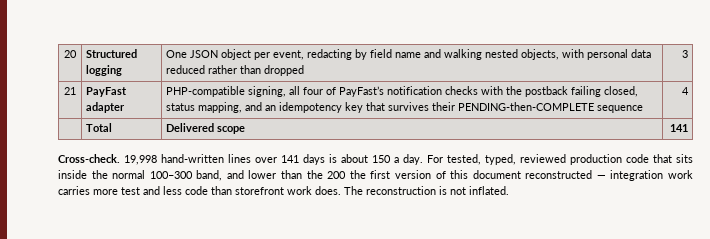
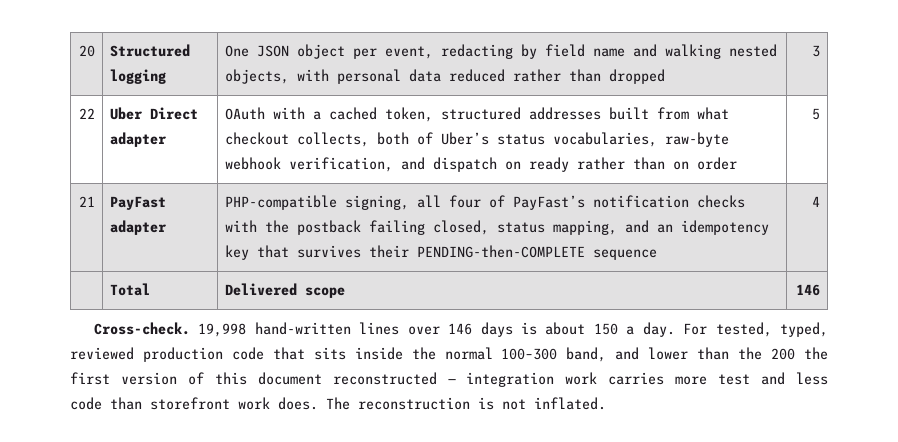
+ 22 | Uber Direct adapter | OAuth with a cached token, structured addresses built from what checkout collects, both of Uber’s status vocabularies, raw-byte webhook verification, and dispatch on ready rather than on order | 5
- | Total | Delivered scope | 141
+ | Total | Delivered scope | 146
- 19,998 hand-written lines over 141 days is about 150 a day.
+ 19,998 hand-written lines over 146 days is about 150 a day.

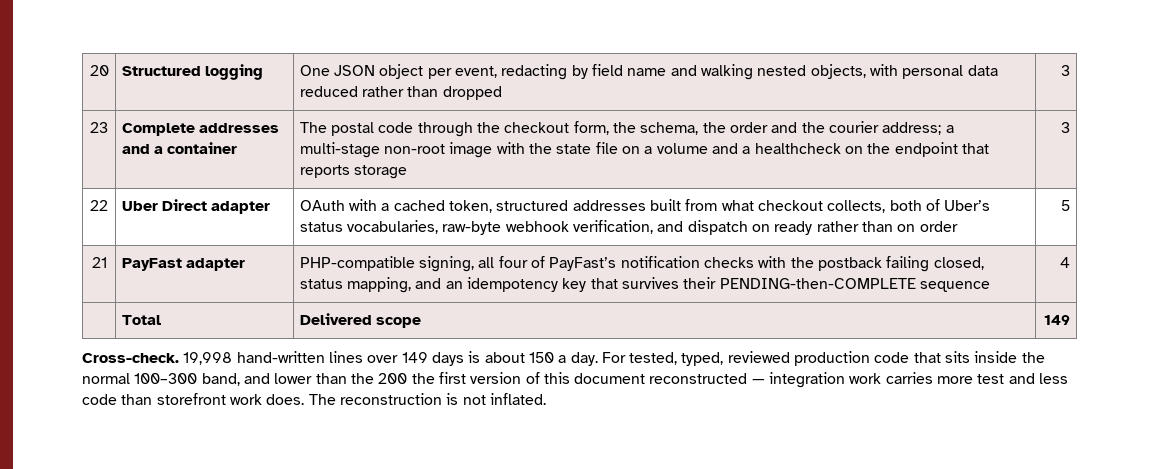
+ 23 | Complete addresses and a container | The postal code through the checkout form, the schema, the order and the courier address; a multi-stage non-root image with the state file on a volume and a healthcheck on the endpoint that reports storage | 3
- | Total | Delivered scope | 146
+ | Total | Delivered scope | 149
- 19,998 hand-written lines over 146 days is about 150 a day.
+ 19,998 hand-written lines over 149 days is about 150 a day.

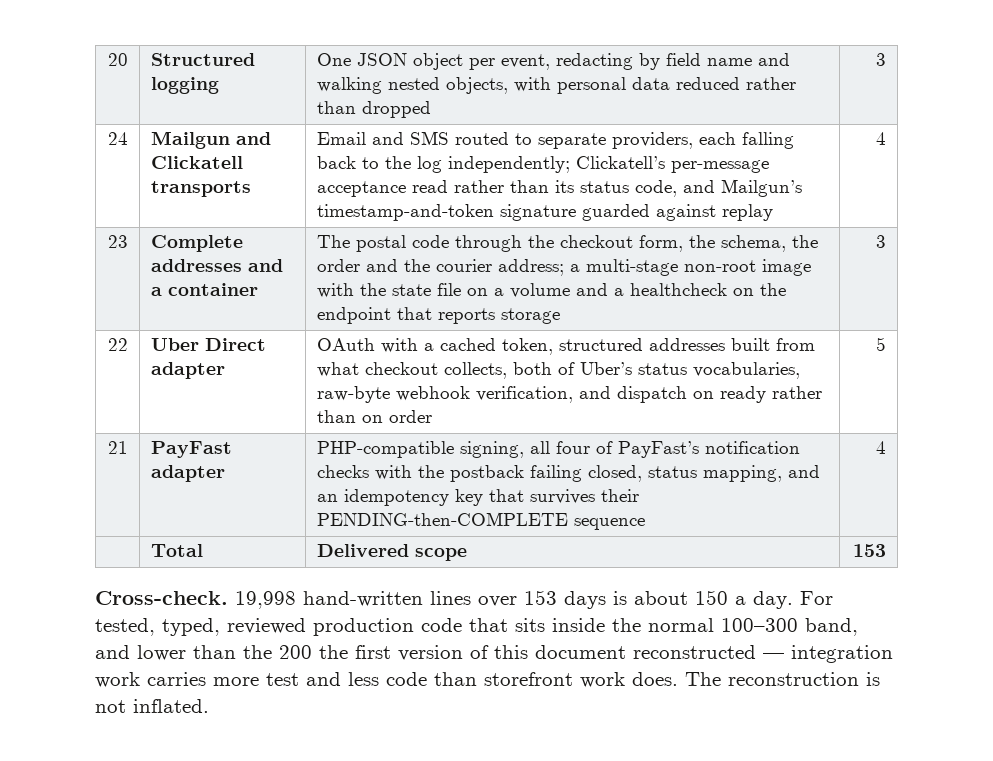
+ 24 | Mailgun and Clickatell transports | Email and SMS routed to separate providers, each falling back to the log independently; Clickatell’s per-message acceptance read rather than its status code, and Mailgun’s timestamp-and-token signature guarded against replay | 4
- | Total | Delivered scope | 149
+ | Total | Delivered scope | 153
- 19,998 hand-written lines over 149 days is about 150 a day.
+ 19,998 hand-written lines over 153 days is about 150 a day.

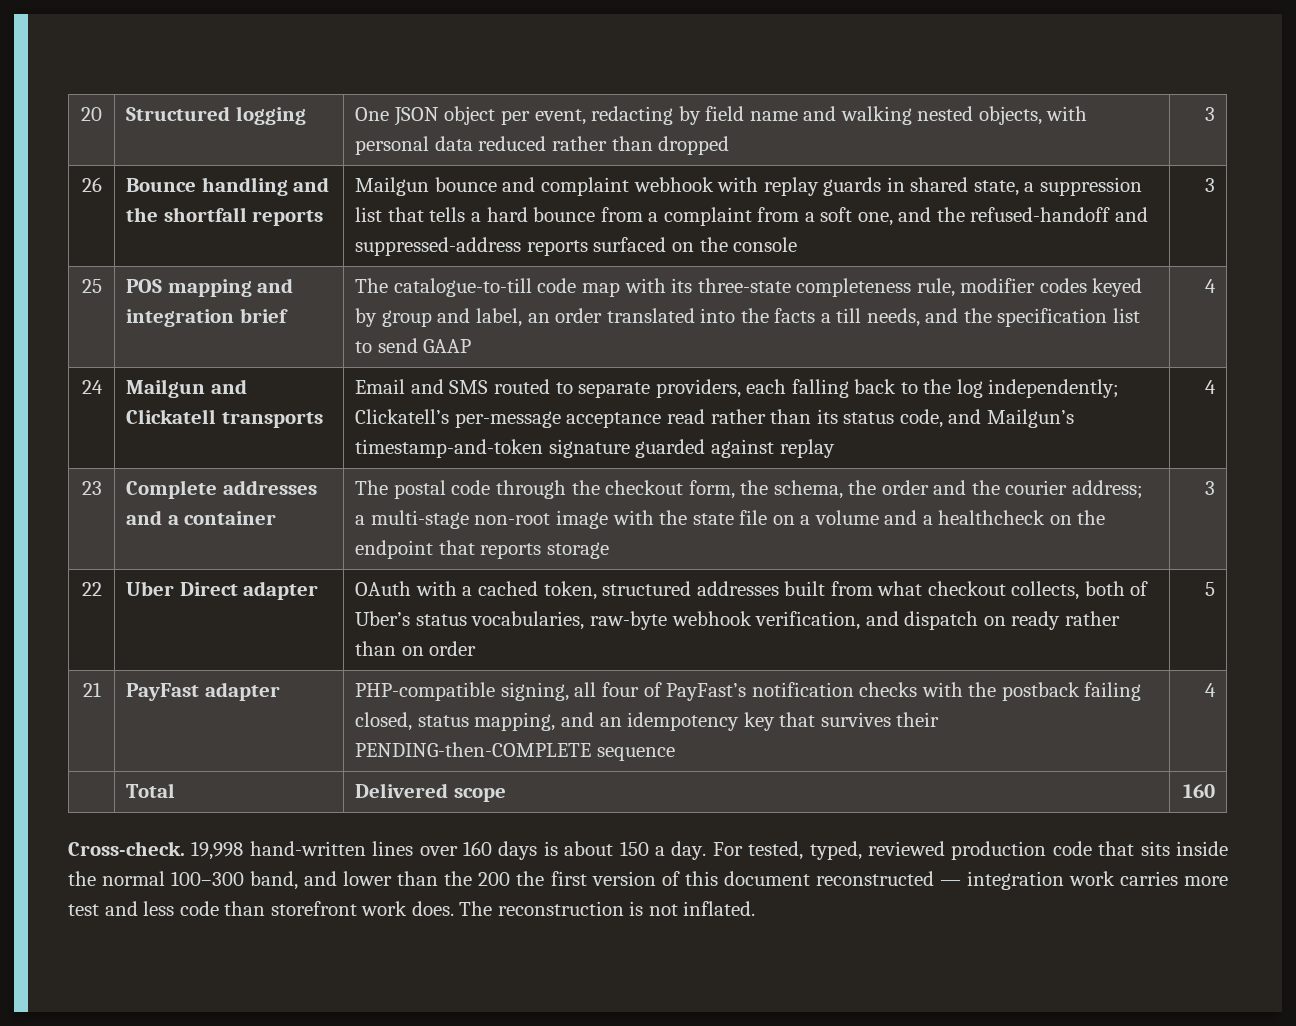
+ 26 | Bounce handling and the shortfall reports | Mailgun bounce and complaint webhook with replay guards in shared state, a suppression list that tells a hard bounce from a complaint from a soft one, and the refused-handoff and suppressed-address reports surfaced on the console | 3
+ 25 | POS mapping and integration brief | The catalogue-to-till code map with its three-state completeness rule, modifier codes keyed by group and label, an order translated into the facts a till needs, and the specification list to send GAAP | 4
- | Total | Delivered scope | 153
+ | Total | Delivered scope | 160
- 19,998 hand-written lines over 153 days is about 150 a day.
+ 19,998 hand-written lines over 160 days is about 150 a day.

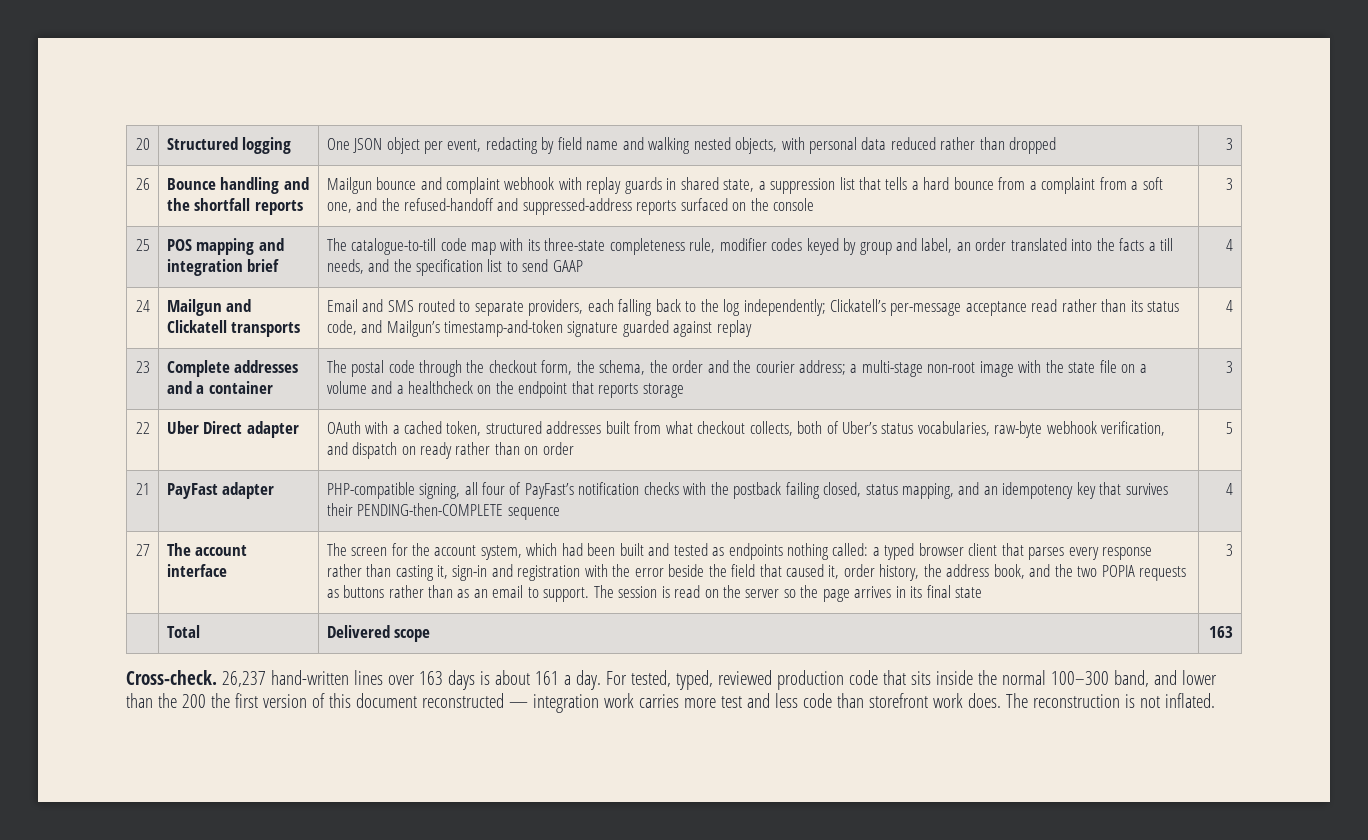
+ 27 | The account interface | The screen for the account system, which had been built and tested as endpoints nothing called: a typed browser client that parses every response rather than casting it, sign-in and registration with the error beside the field that caused it, order history, the address book, and the two POPIA requests as buttons rather than as an email to support. The session is read on the server so the page arrives in its final state | 3
- | Total | Delivered scope | 160
+ | Total | Delivered scope | 163
- 19,998 hand-written lines over 160 days is about 150 a day.
+ 26,237 hand-written lines over 163 days is about 161 a day.

